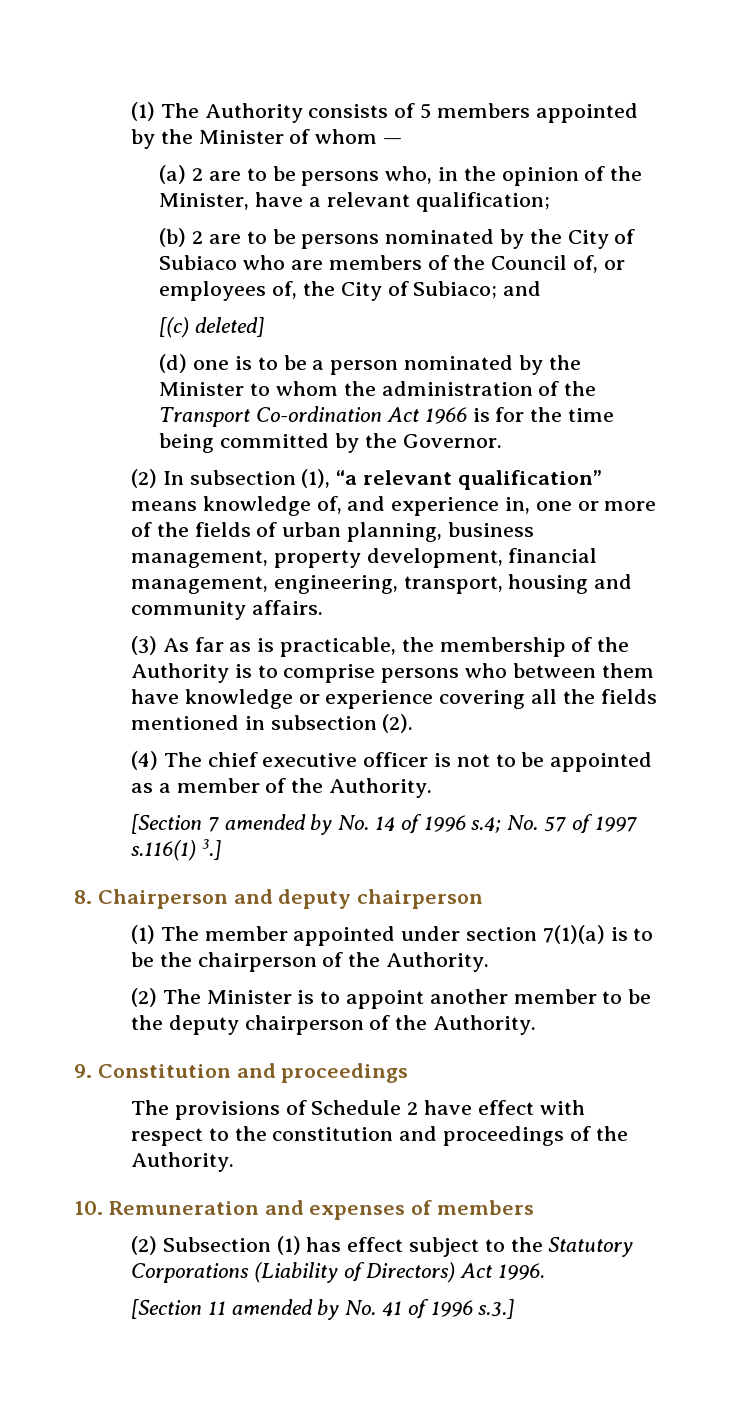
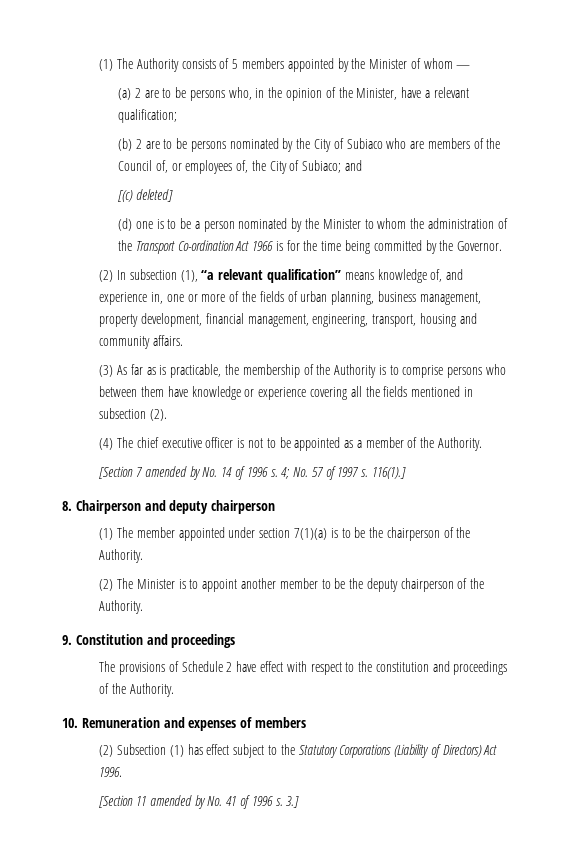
- [Section 7 amended by No. 14 of 1996 s.4; No. 57 of 1997 s.116(1) 3.]
+ [Section 7 amended by No. 14 of 1996 s. 4; No. 57 of 1997 s. 116(1).]
- [Section 11 amended by No. 41 of 1996 s.3.]
+ [Section 11 amended by No. 41 of 1996 s. 3.]

